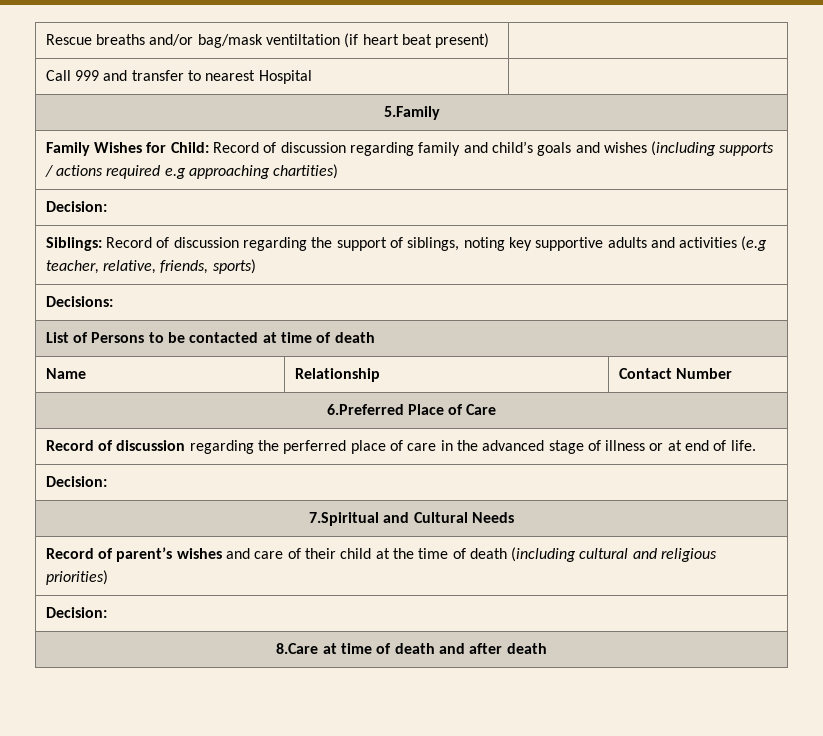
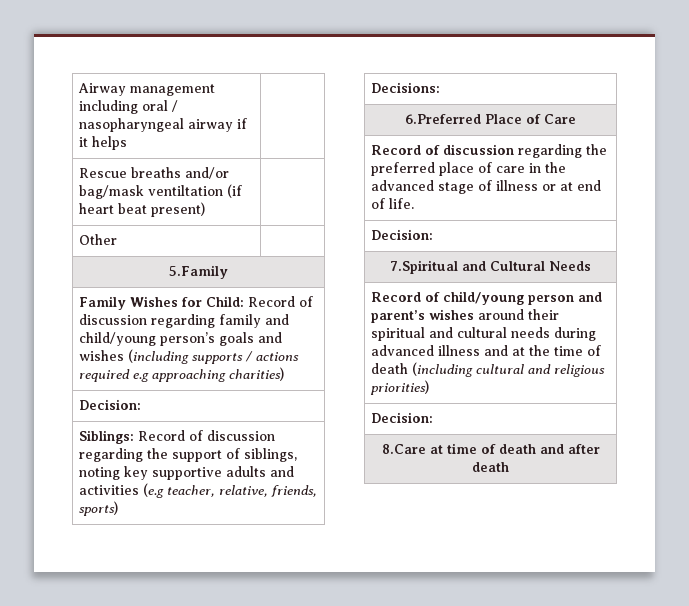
+ Airway management including oral / nasopharyngeal airway if it helps |
- Call 999 and transfer to nearest Hospital |
+ Other |
- Family Wishes for Child: Record of discussion regarding family and child’s goals and wishes (including supports / actions required e.g approaching chartities)
+ Family Wishes for Child: Record of discussion regarding family and child/young person’s goals and wishes (including supports / actions required e.g approaching charities)
- List of Persons to be contacted at time of death
- Name | Relationship | Contact Number
- Record of discussion regarding the perferred place of care in the advanced stage of illness or at end of life.
+ Record of discussion regarding the preferred place of care in the advanced stage of illness or at end of life.
- Record of parent’s wishes and care of their child at the time of death (including cultural and religious priorities)
+ Record of child/young person and parent’s wishes around their spiritual and cultural needs during advanced illness and at the time of death (including cultural and religious priorities)

